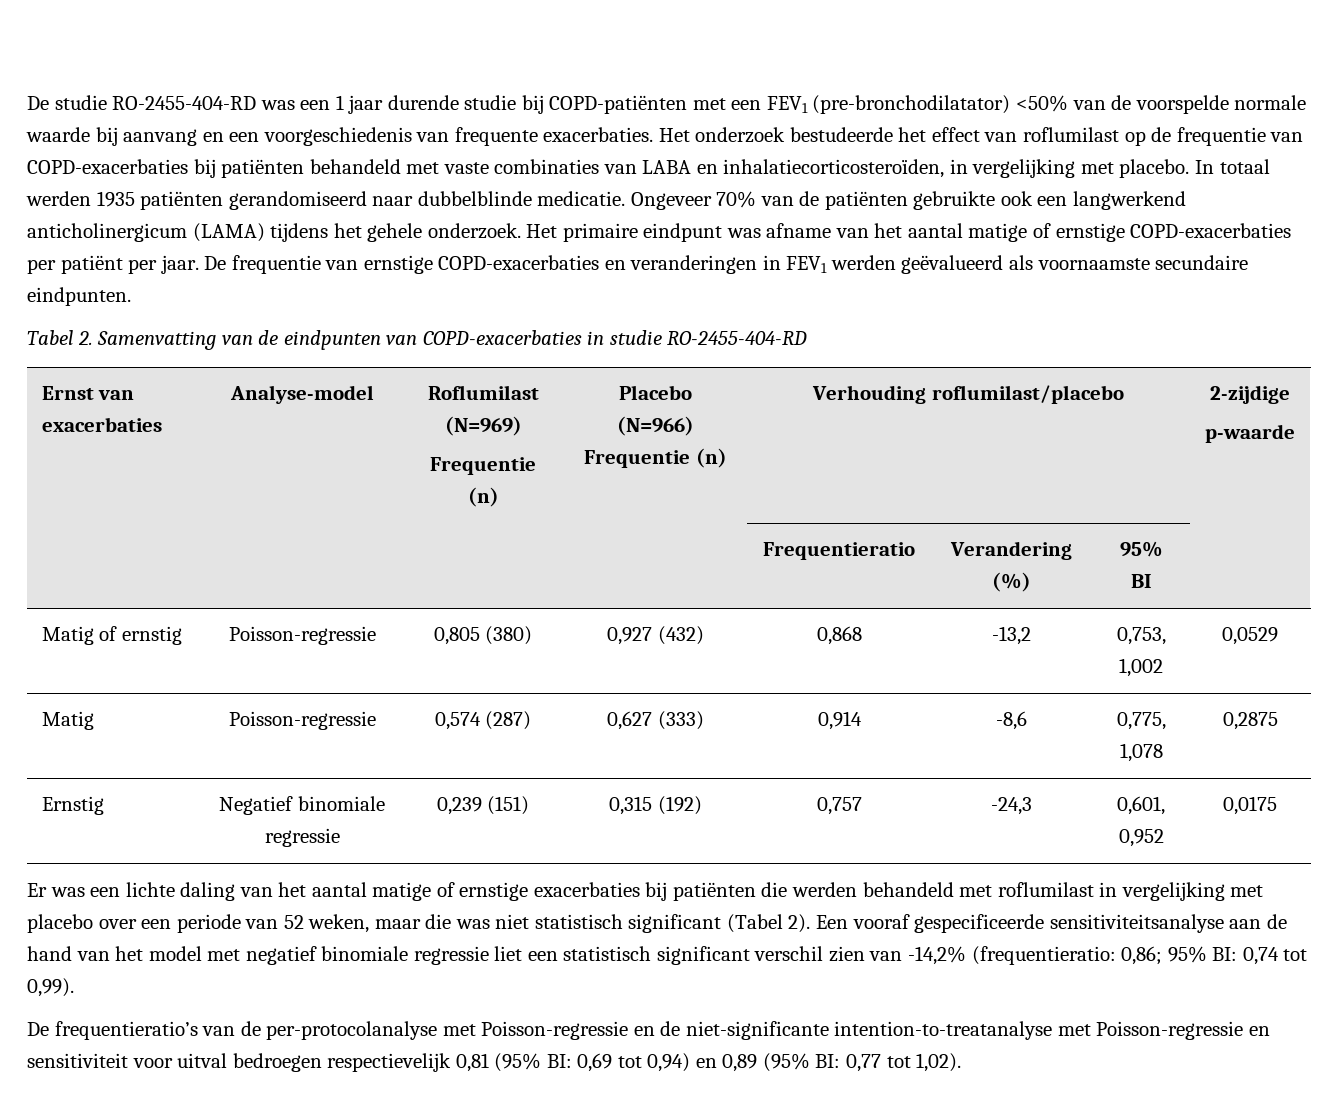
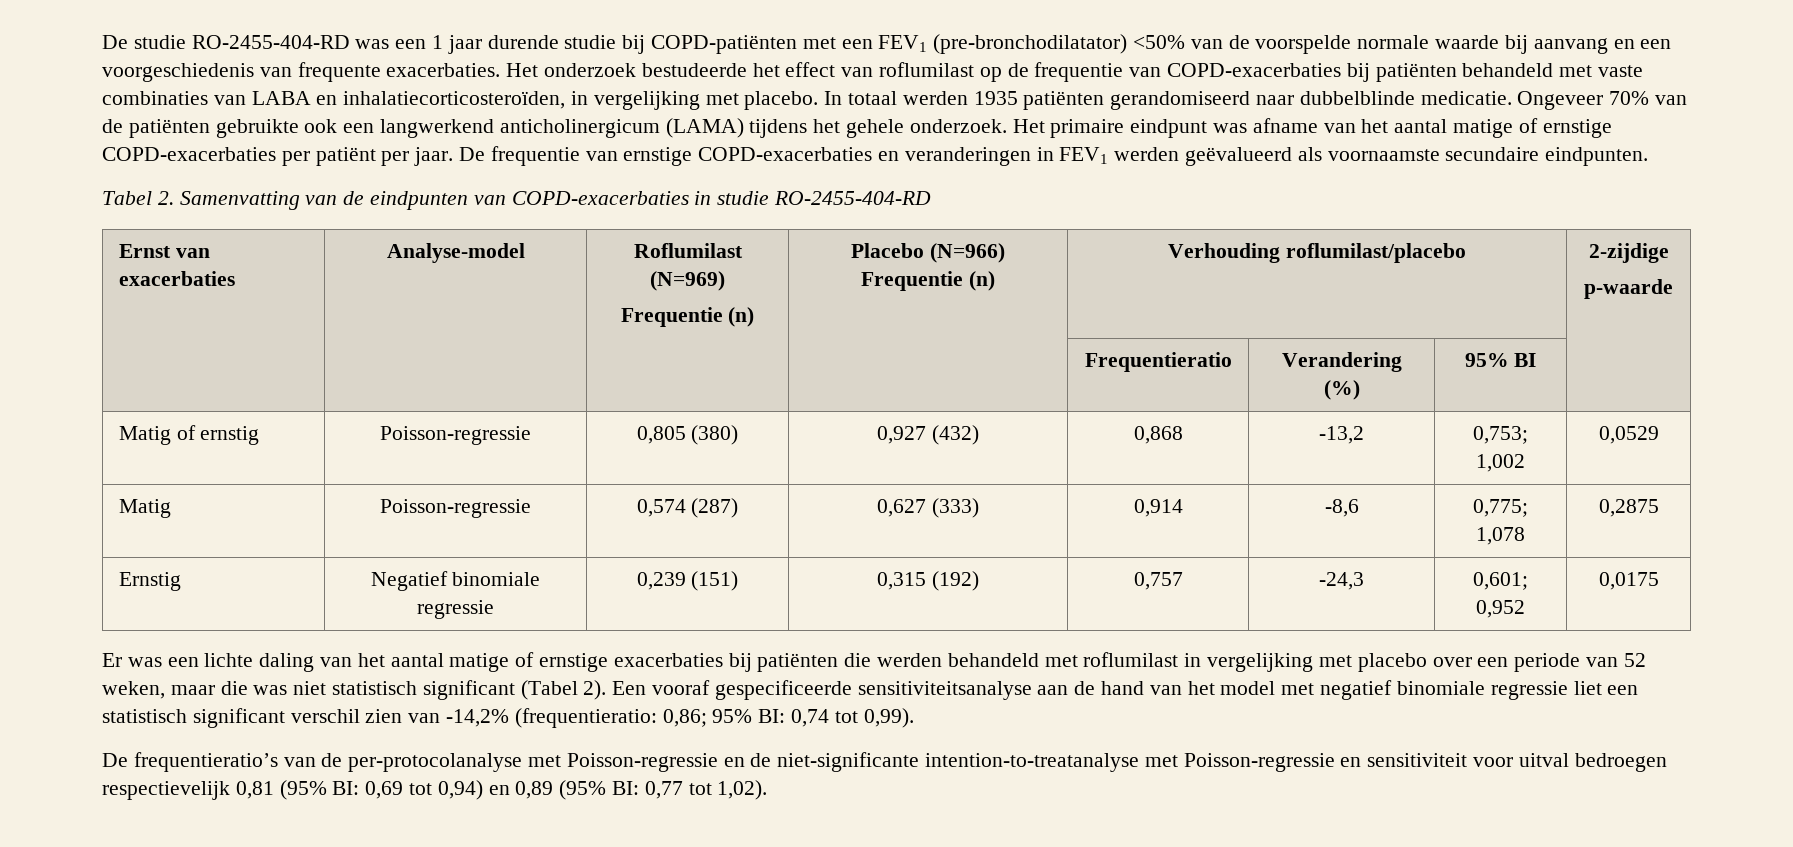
- Matig of ernstig | Poisson-regressie | 0,805 (380) | 0,927 (432) | 0,868 | -13,2 | 0,753, 1,002 | 0,0529
+ Matig of ernstig | Poisson-regressie | 0,805 (380) | 0,927 (432) | 0,868 | -13,2 | 0,753; 1,002 | 0,0529
- Matig | Poisson-regressie | 0,574 (287) | 0,627 (333) | 0,914 | -8,6 | 0,775, 1,078 | 0,2875
+ Matig | Poisson-regressie | 0,574 (287) | 0,627 (333) | 0,914 | -8,6 | 0,775; 1,078 | 0,2875
- Ernstig | Negatief binomiale regressie | 0,239 (151) | 0,315 (192) | 0,757 | -24,3 | 0,601, 0,952 | 0,0175
+ Ernstig | Negatief binomiale regressie | 0,239 (151) | 0,315 (192) | 0,757 | -24,3 | 0,601; 0,952 | 0,0175

